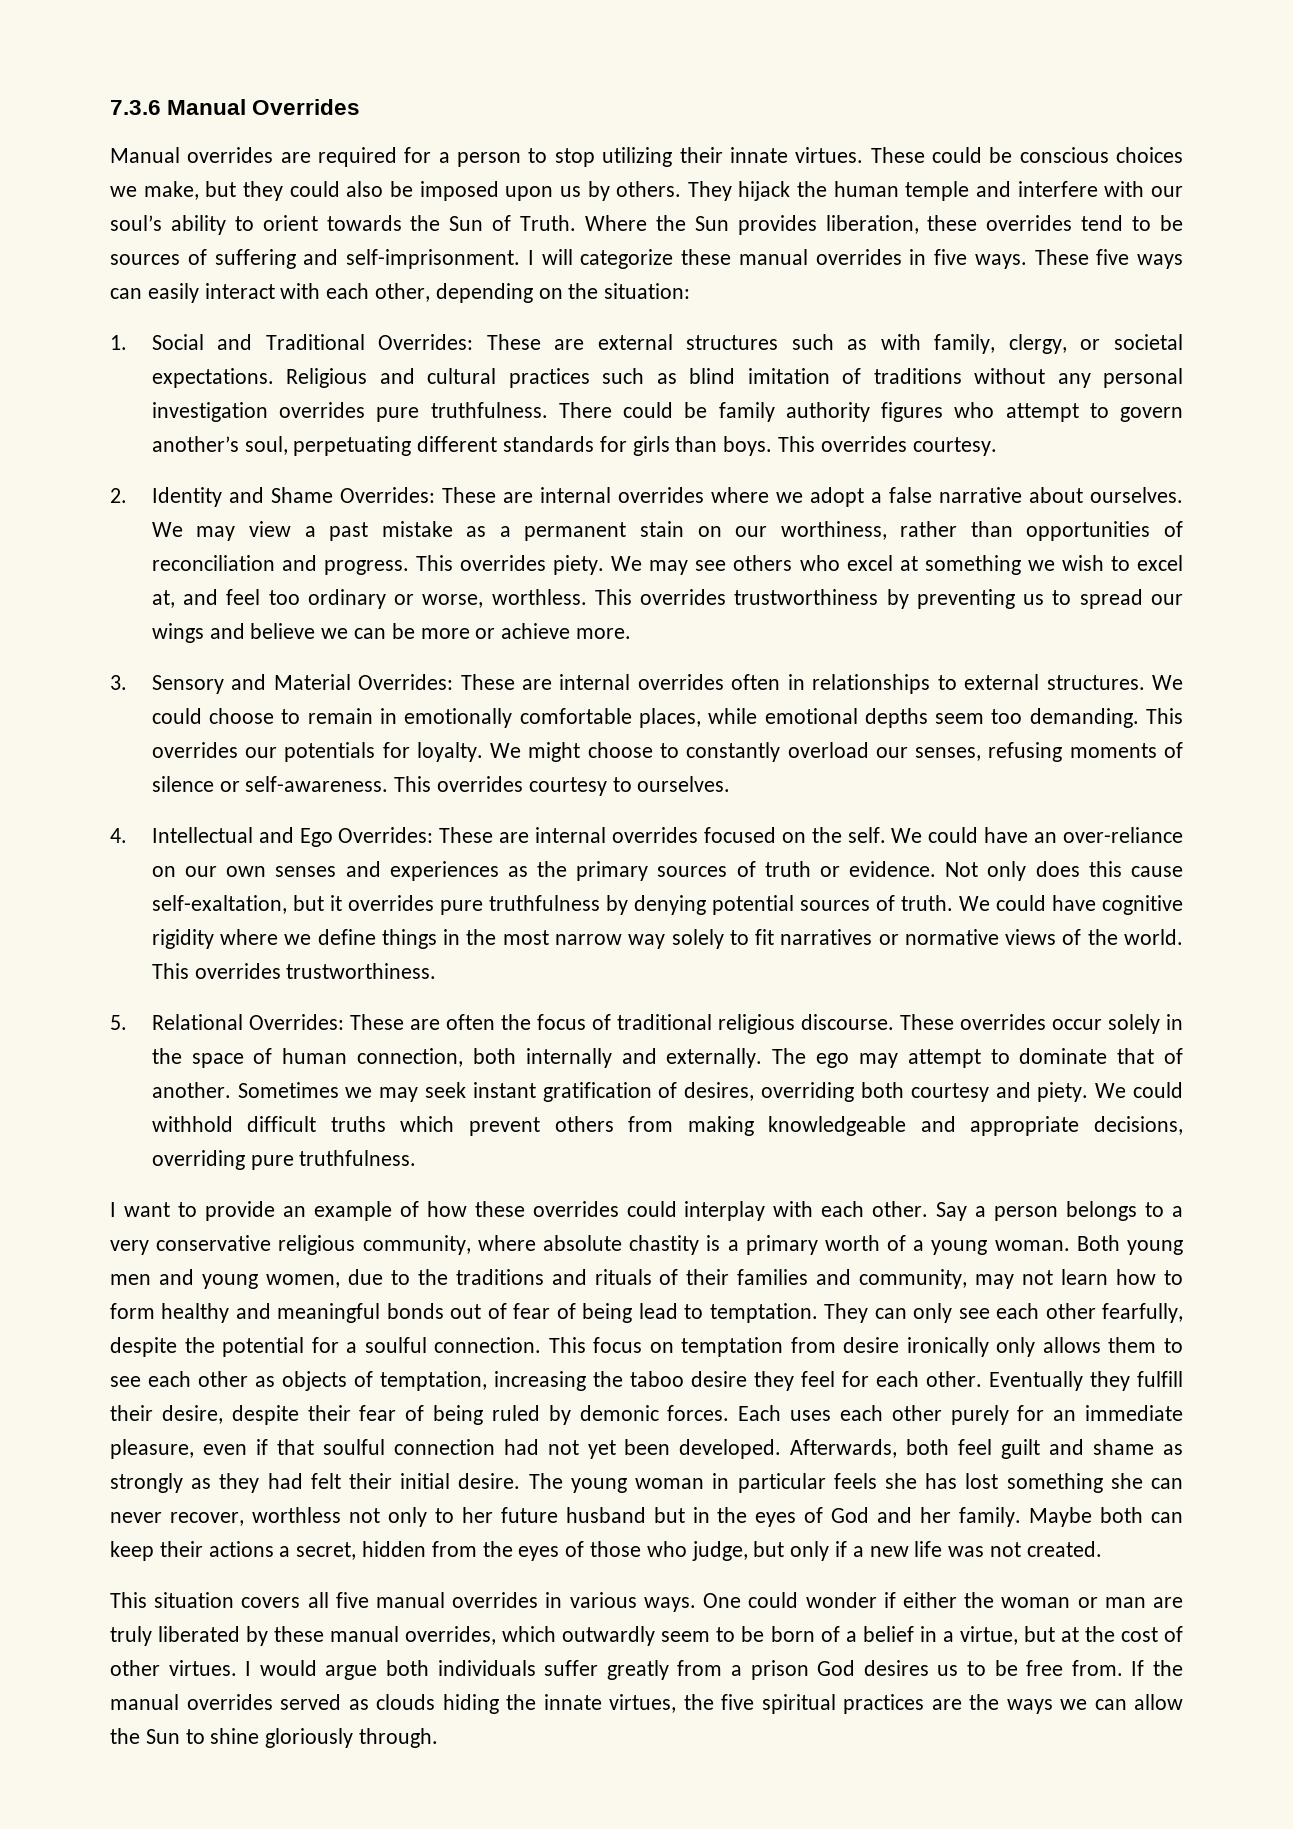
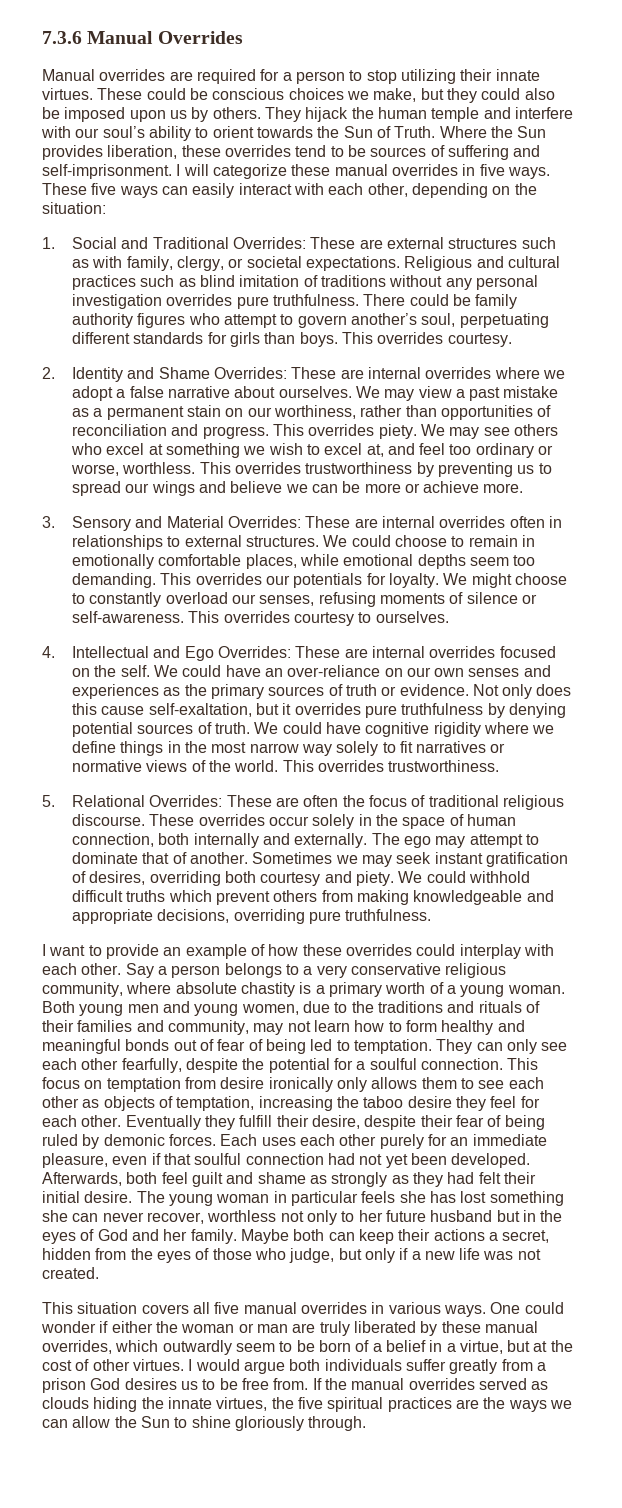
- Both young men and young women, due to the traditions and rituals of their families and community, may not learn how to form healthy and meaningful bonds out of fear of being lead to temptation.
+ Both young men and young women, due to the traditions and rituals of their families and community, may not learn how to form healthy and meaningful bonds out of fear of being led to temptation.

